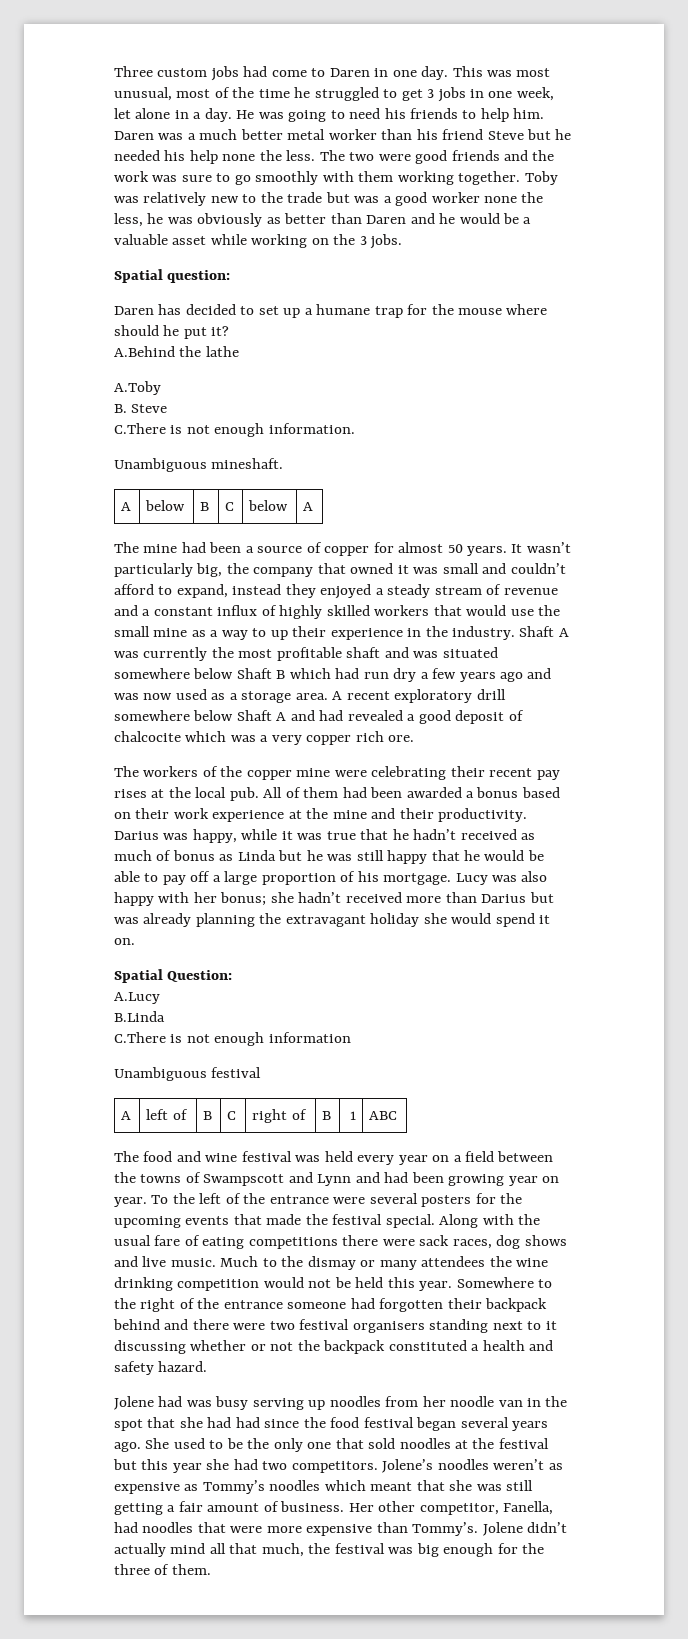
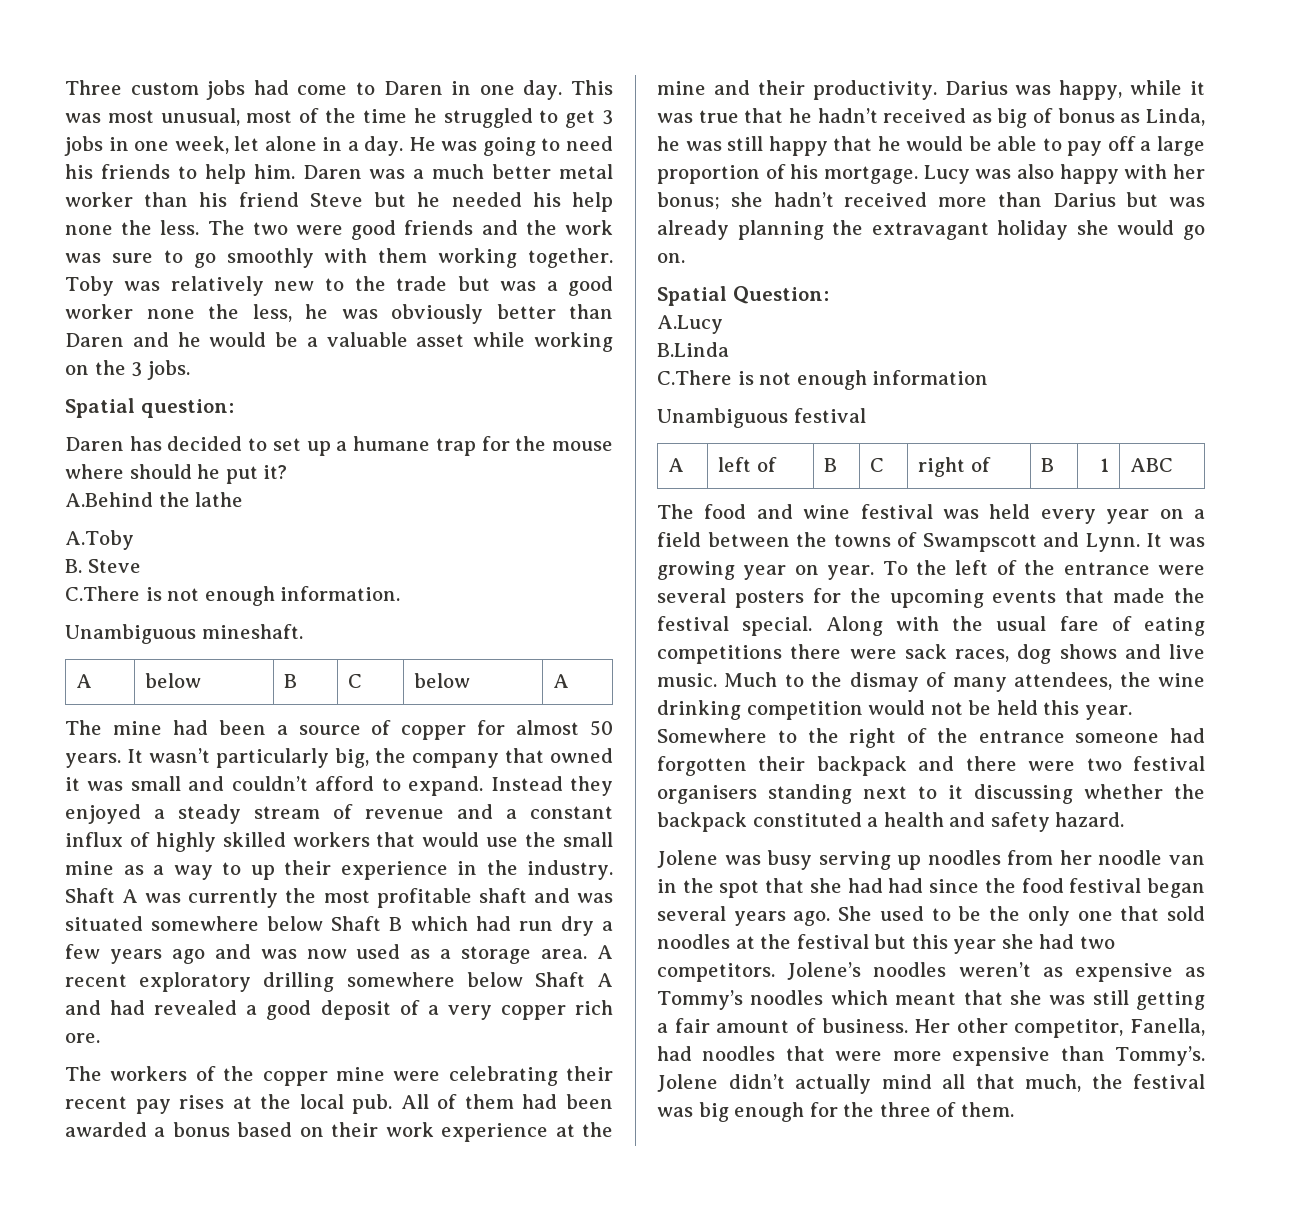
- Toby was relatively new to the trade but was a good worker none the less, he was obviously as better than Daren and he would be a valuable asset while working on the 3 jobs.
+ Toby was relatively new to the trade but was a good worker none the less, he was obviously better than Daren and he would be a valuable asset while working on the 3 jobs.
- It wasn’t particularly big, the company that owned it was small and couldn’t afford to expand, instead they enjoyed a steady stream of revenue and a constant influx of highly skilled workers that would use the small mine as a way to up their experience in the industry.
+ It wasn’t particularly big, the company that owned it was small and couldn’t afford to expand. Instead they enjoyed a steady stream of revenue and a constant influx of highly skilled workers that would use the small mine as a way to up their experience in the industry.
- A recent exploratory drill somewhere below Shaft A and had revealed a good deposit of chalcocite which was a very copper rich ore.
+ A recent exploratory drilling somewhere below Shaft A and had revealed a good deposit of a very copper rich ore.
- Darius was happy, while it was true that he hadn’t received as much of bonus as Linda but he was still happy that he would be able to pay off a large proportion of his mortgage.
+ Darius was happy, while it was true that he hadn’t received as big of bonus as Linda, he was still happy that he would be able to pay off a large proportion of his mortgage.
- Lucy was also happy with her bonus; she hadn’t received more than Darius but was already planning the extravagant holiday she would spend it on.
+ Lucy was also happy with her bonus; she hadn’t received more than Darius but was already planning the extravagant holiday she would go on.
- The food and wine festival was held every year on a field between the towns of Swampscott and Lynn and had been growing year on year.
+ The food and wine festival was held every year on a field between the towns of Swampscott and Lynn. It was growing year on year.
- Much to the dismay or many attendees the wine drinking competition would not be held this year.
+ Much to the dismay of many attendees, the wine drinking competition would not be held this year.
- Somewhere to the right of the entrance someone had forgotten their backpack behind and there were two festival organisers standing next to it discussing whether or not the backpack constituted a health and safety hazard.
+ Somewhere to the right of the entrance someone had forgotten their backpack and there were two festival organisers standing next to it discussing whether the backpack constituted a health and safety hazard.
- Jolene had was busy serving up noodles from her noodle van in the spot that she had had since the food festival began several years ago.
+ Jolene was busy serving up noodles from her noodle van in the spot that she had had since the food festival began several years ago.

